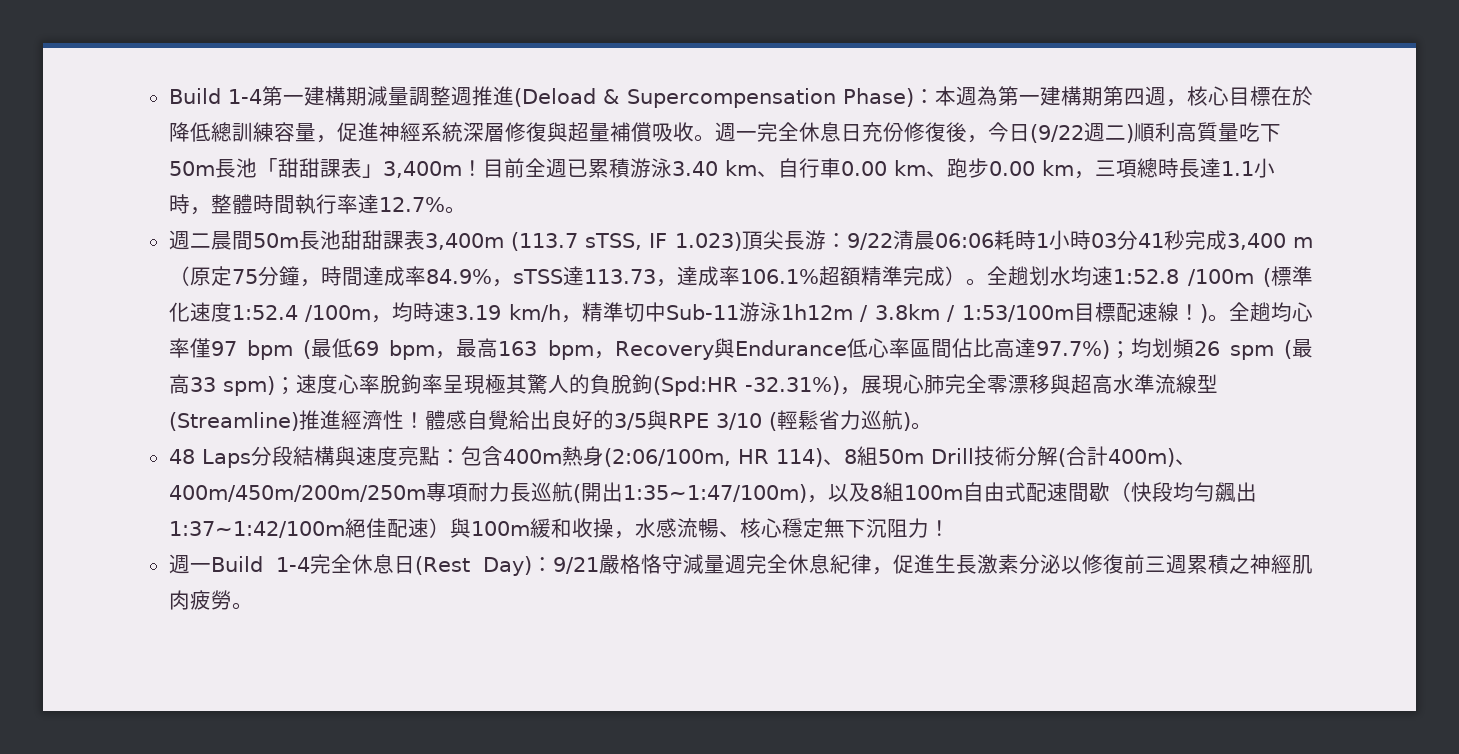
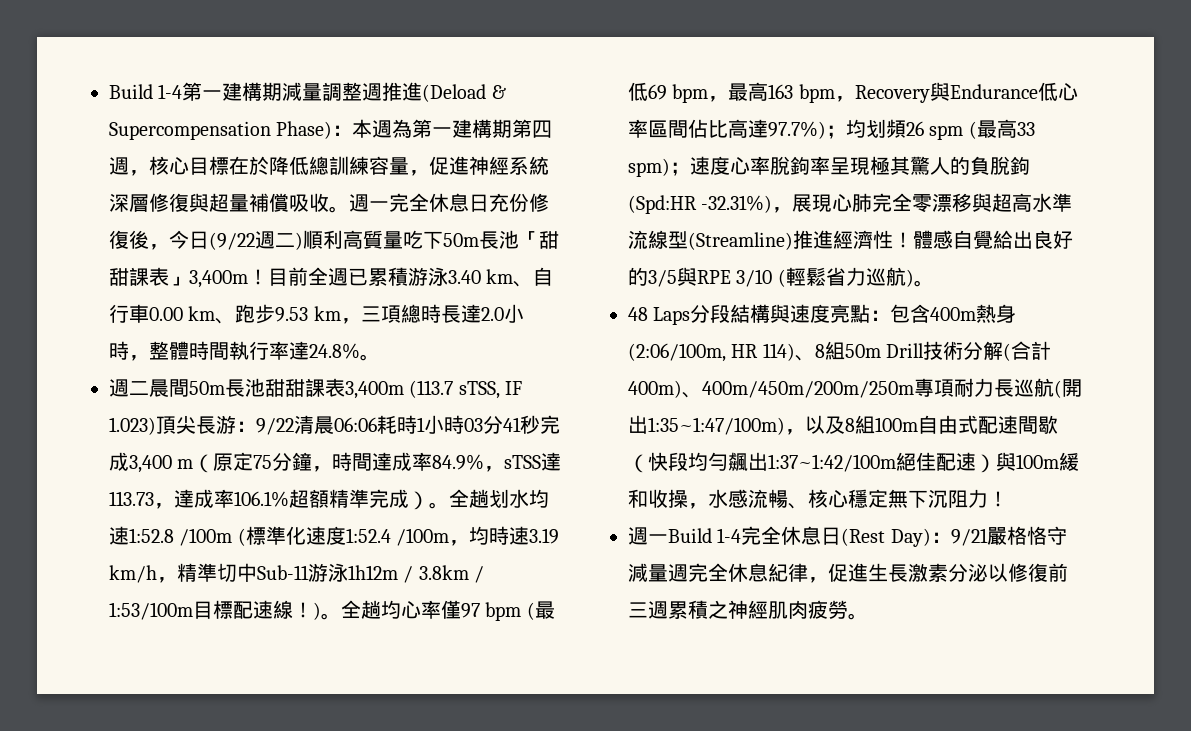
- 目前全週已累積游泳3.40 km、自行車0.00 km、跑步0.00 km，三項總時長達1.1小時，整體時間執行率達12.7%。
+ 目前全週已累積游泳3.40 km、自行車0.00 km、跑步9.53 km，三項總時長達2.0小時，整體時間執行率達24.8%。

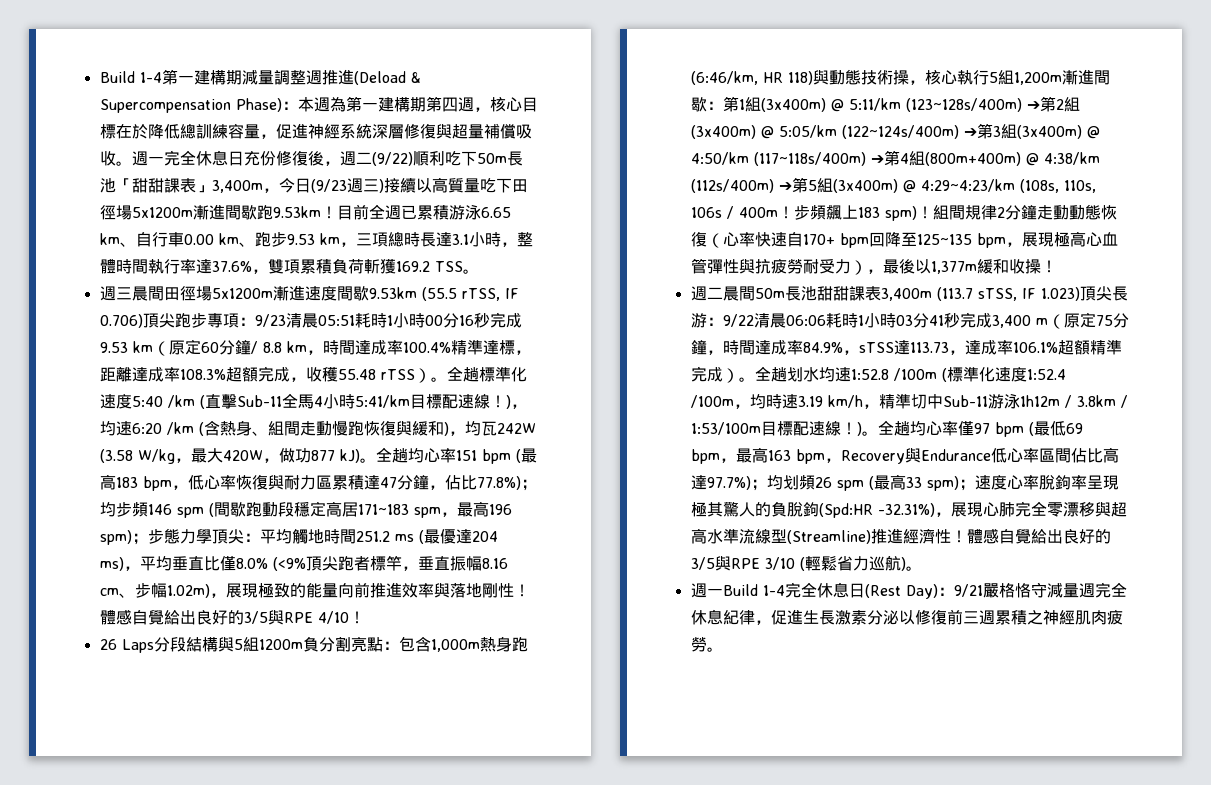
- 週一完全休息日充份修復後，今日(9/22週二)順利高質量吃下50m長池「甜甜課表」3,400m！
+ 週一完全休息日充份修復後，週二(9/22)順利吃下50m長池「甜甜課表」3,400m，今日(9/23週三)接續以高質量吃下田徑場5x1200m漸進間歇跑9.53km！
- 目前全週已累積游泳3.40 km、自行車0.00 km、跑步9.53 km，三項總時長達2.0小時，整體時間執行率達24.8%。
+ 目前全週已累積游泳6.65 km、自行車0.00 km、跑步9.53 km，三項總時長達3.1小時，整體時間執行率達37.6%，雙項累積負荷斬獲169.2 TSS。
+ 週三晨間田徑場5x1200m漸進速度間歇9.53km (55.5 rTSS, IF 0.706)頂尖跑步專項：9/23清晨05:51耗時1小時00分16秒完成9.53 km（原定60分鐘/ 8.8 km，時間達成率100.4%精準達標，距離達成率108.3%超額完成，收穫55.48 rTSS）。全趟標準化速度5:40 /km (直擊Sub-11全馬4小時5:41/km目標配速線！)，均速6:20 /km (含熱身、組間走動慢跑恢復與緩和)，均瓦242W (3.58 W/kg，最大420W，做功877 kJ)。全趟均心率151 bpm (最高183 bpm，低心率恢復與耐力區累積達47分鐘，佔比77.8%)；均步頻146 spm (間歇跑動段穩定高居171~183 spm，最高196 spm)；步態力學頂尖：平均觸地時間251.2 ms (最優達204 ms)，平均垂直比僅8.0% (<9%頂尖跑者標竿，垂直振幅8.16 cm、步幅1.02m)，展現極致的能量向前推進效率與落地剛性！體感自覺給出良好的3/5與RPE 4/10！
+ 26 Laps分段結構與5組1200m負分割亮點：包含1,000m熱身跑(6:46/km, HR 118)與動態技術操，核心執行5組1,200m漸進間歇：第1組(3x400m) @ 5:11/km (123~128s/400m) ➔第2組(3x400m) @ 5:05/km (122~124s/400m) ➔第3組(3x400m) @ 4:50/km (117~118s/400m) ➔第4組(800m+400m) @ 4:38/km (112s/400m) ➔第5組(3x400m) @ 4:29~4:23/km (108s, 110s, 106s / 400m！步頻飆上183 spm)！組間規律2分鐘走動動態恢復（心率快速自170+ bpm回降至125~135 bpm，展現極高心血管彈性與抗疲勞耐受力），最後以1,377m緩和收操！
- 48 Laps分段結構與速度亮點：包含400m熱身(2:06/100m, HR 114)、8組50m Drill技術分解(合計400m)、400m/450m/200m/250m專項耐力長巡航(開出1:35~1:47/100m)，以及8組100m自由式配速間歇（快段均勻飆出1:37~1:42/100m絕佳配速）與100m緩和收操，水感流暢、核心穩定無下沉阻力！

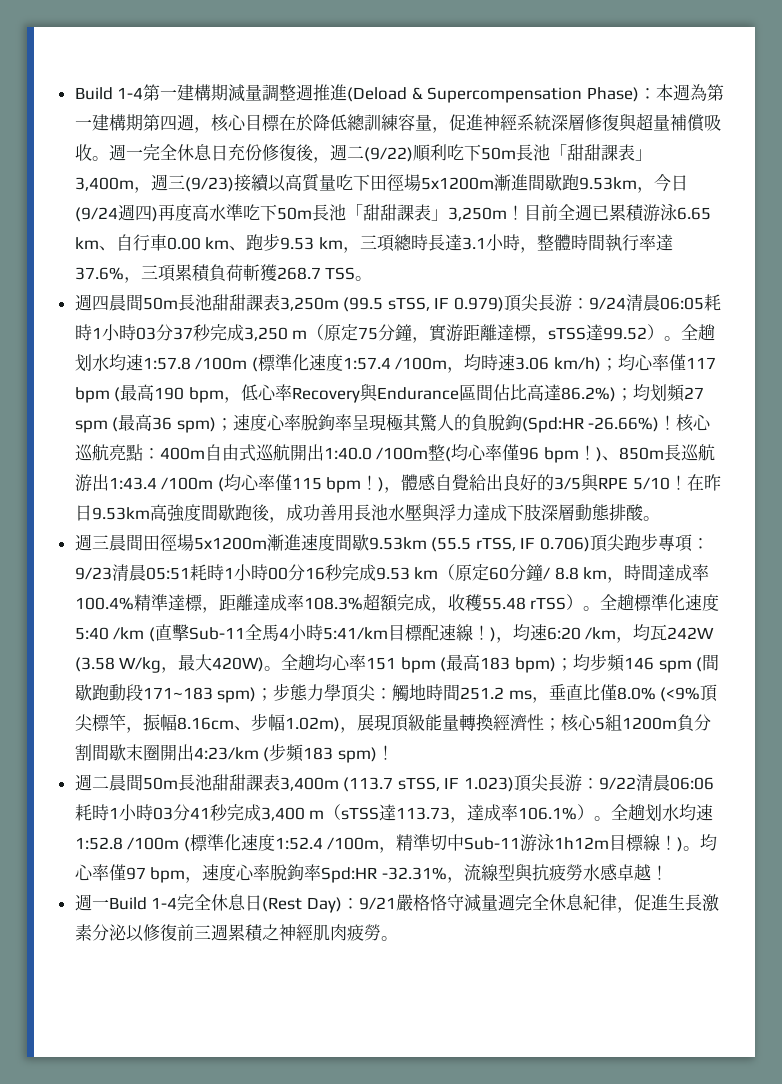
- 週一完全休息日充份修復後，週二(9/22)順利吃下50m長池「甜甜課表」3,400m，今日(9/23週三)接續以高質量吃下田徑場5x1200m漸進間歇跑9.53km！
+ 週一完全休息日充份修復後，週二(9/22)順利吃下50m長池「甜甜課表」3,400m，週三(9/23)接續以高質量吃下田徑場5x1200m漸進間歇跑9.53km，今日(9/24週四)再度高水準吃下50m長池「甜甜課表」3,250m！
- 目前全週已累積游泳6.65 km、自行車0.00 km、跑步9.53 km，三項總時長達3.1小時，整體時間執行率達37.6%，雙項累積負荷斬獲169.2 TSS。
+ 目前全週已累積游泳6.65 km、自行車0.00 km、跑步9.53 km，三項總時長達3.1小時，整體時間執行率達37.6%，三項累積負荷斬獲268.7 TSS。
+ 週四晨間50m長池甜甜課表3,250m (99.5 sTSS, IF 0.979)頂尖長游：9/24清晨06:05耗時1小時03分37秒完成3,250 m（原定75分鐘，實游距離達標，sTSS達99.52）。全趟划水均速1:57.8 /100m (標準化速度1:57.4 /100m，均時速3.06 km/h)；均心率僅117 bpm (最高190 bpm，低心率Recovery與Endurance區間佔比高達86.2%)；均划頻27 spm (最高36 spm)；速度心率脫鉤率呈現極其驚人的負脫鉤(Spd:HR -26.66%)！核心巡航亮點：400m自由式巡航開出1:40.0 /100m整(均心率僅96 bpm！)、850m長巡航游出1:43.4 /100m (均心率僅115 bpm！)，體感自覺給出良好的3/5與RPE 5/10！在昨日9.53km高強度間歇跑後，成功善用長池水壓與浮力達成下肢深層動態排酸。
- 全趟標準化速度5:40 /km (直擊Sub-11全馬4小時5:41/km目標配速線！)，均速6:20 /km (含熱身、組間走動慢跑恢復與緩和)，均瓦242W (3.58 W/kg，最大420W，做功877 kJ)。
+ 全趟標準化速度5:40 /km (直擊Sub-11全馬4小時5:41/km目標配速線！)，均速6:20 /km，均瓦242W (3.58 W/kg，最大420W)。
- 全趟均心率151 bpm (最高183 bpm，低心率恢復與耐力區累積達47分鐘，佔比77.8%)；均步頻146 spm (間歇跑動段穩定高居171~183 spm，最高196 spm)；步態力學頂尖：平均觸地時間251.2 ms (最優達204 ms)，平均垂直比僅8.0% (<9%頂尖跑者標竿，垂直振幅8.16 cm、步幅1.02m)，展現極致的能量向前推進效率與落地剛性！體感自覺給出良好的3/5與RPE 4/10！
- 26 Laps分段結構與5組1200m負分割亮點：包含1,000m熱身跑(6:46/km, HR 118)與動態技術操，核心執行5組1,200m漸進間歇：第1組(3x400m) @ 5:11/km (123~128s/400m) ➔第2組(3x400m) @ 5:05/km (122~124s/400m) ➔第3組(3x400m) @ 4:50/km (117~118s/400m) ➔第4組(800m+400m) @ 4:38/km (112s/400m) ➔第5組(3x400m) @ 4:29~4:23/km (108s, 110s, 106s / 400m！步頻飆上183 spm)！組間規律2分鐘走動動態恢復（心率快速自170+ bpm回降至125~135 bpm，展現極高心血管彈性與抗疲勞耐受力），最後以1,377m緩和收操！
+ 全趟均心率151 bpm (最高183 bpm)；均步頻146 spm (間歇跑動段171~183 spm)；步態力學頂尖：觸地時間251.2 ms，垂直比僅8.0% (<9%頂尖標竿，振幅8.16cm、步幅1.02m)，展現頂級能量轉換經濟性；核心5組1200m負分割間歇末圈開出4:23/km (步頻183 spm)！
- 週二晨間50m長池甜甜課表3,400m (113.7 sTSS, IF 1.023)頂尖長游：9/22清晨06:06耗時1小時03分41秒完成3,400 m（原定75分鐘，時間達成率84.9%，sTSS達113.73，達成率106.1%超額精準完成）。
+ 週二晨間50m長池甜甜課表3,400m (113.7 sTSS, IF 1.023)頂尖長游：9/22清晨06:06耗時1小時03分41秒完成3,400 m（sTSS達113.73，達成率106.1%）。
- 全趟划水均速1:52.8 /100m (標準化速度1:52.4 /100m，均時速3.19 km/h，精準切中Sub-11游泳1h12m / 3.8km / 1:53/100m目標配速線！)。
+ 全趟划水均速1:52.8 /100m (標準化速度1:52.4 /100m，精準切中Sub-11游泳1h12m目標線！)。
- 全趟均心率僅97 bpm (最低69 bpm，最高163 bpm，Recovery與Endurance低心率區間佔比高達97.7%)；均划頻26 spm (最高33 spm)；速度心率脫鉤率呈現極其驚人的負脫鉤(Spd:HR -32.31%)，展現心肺完全零漂移與超高水準流線型(Streamline)推進經濟性！體感自覺給出良好的3/5與RPE 3/10 (輕鬆省力巡航)。
+ 均心率僅97 bpm，速度心率脫鉤率Spd:HR -32.31%，流線型與抗疲勞水感卓越！

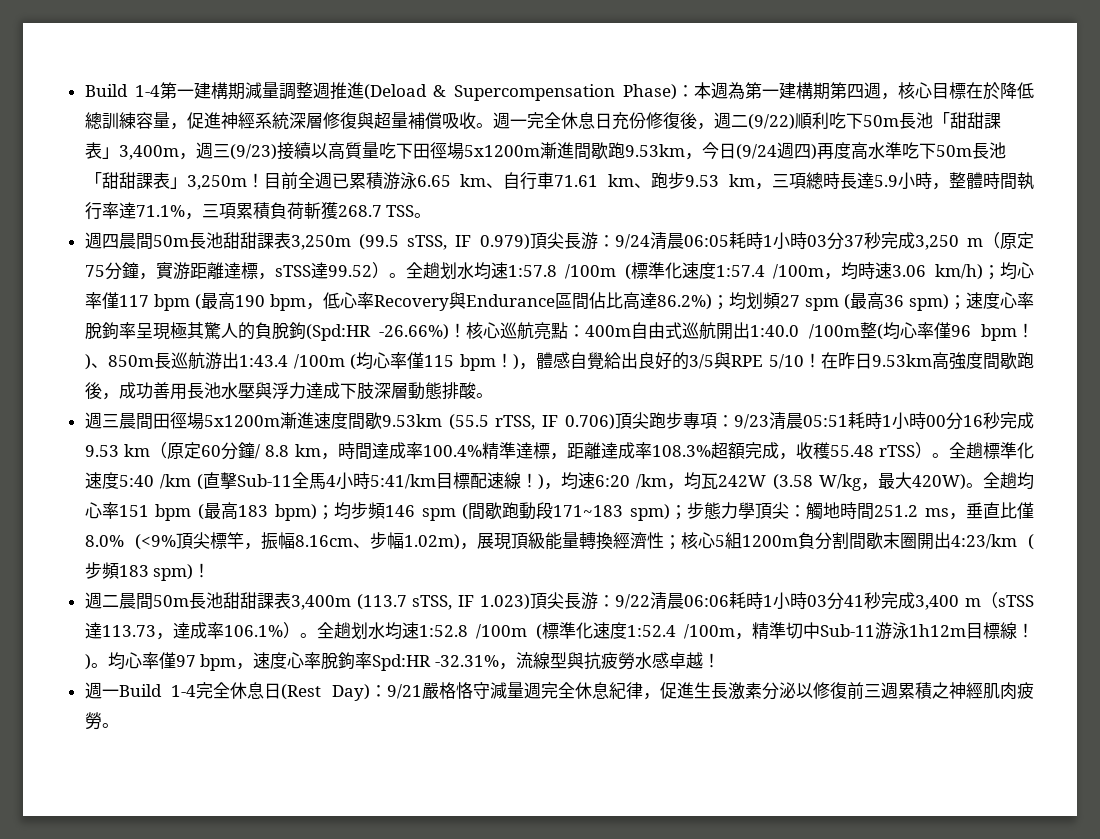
- 目前全週已累積游泳6.65 km、自行車0.00 km、跑步9.53 km，三項總時長達3.1小時，整體時間執行率達37.6%，三項累積負荷斬獲268.7 TSS。
+ 目前全週已累積游泳6.65 km、自行車71.61 km、跑步9.53 km，三項總時長達5.9小時，整體時間執行率達71.1%，三項累積負荷斬獲268.7 TSS。

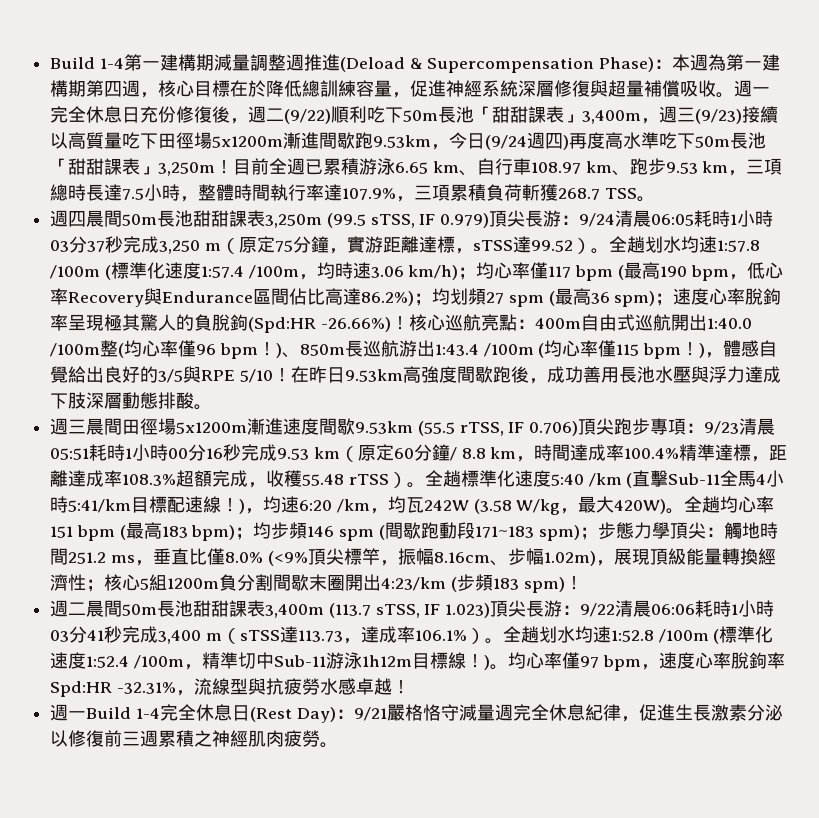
- 目前全週已累積游泳6.65 km、自行車71.61 km、跑步9.53 km，三項總時長達5.9小時，整體時間執行率達71.1%，三項累積負荷斬獲268.7 TSS。
+ 目前全週已累積游泳6.65 km、自行車108.97 km、跑步9.53 km，三項總時長達7.5小時，整體時間執行率達107.9%，三項累積負荷斬獲268.7 TSS。

